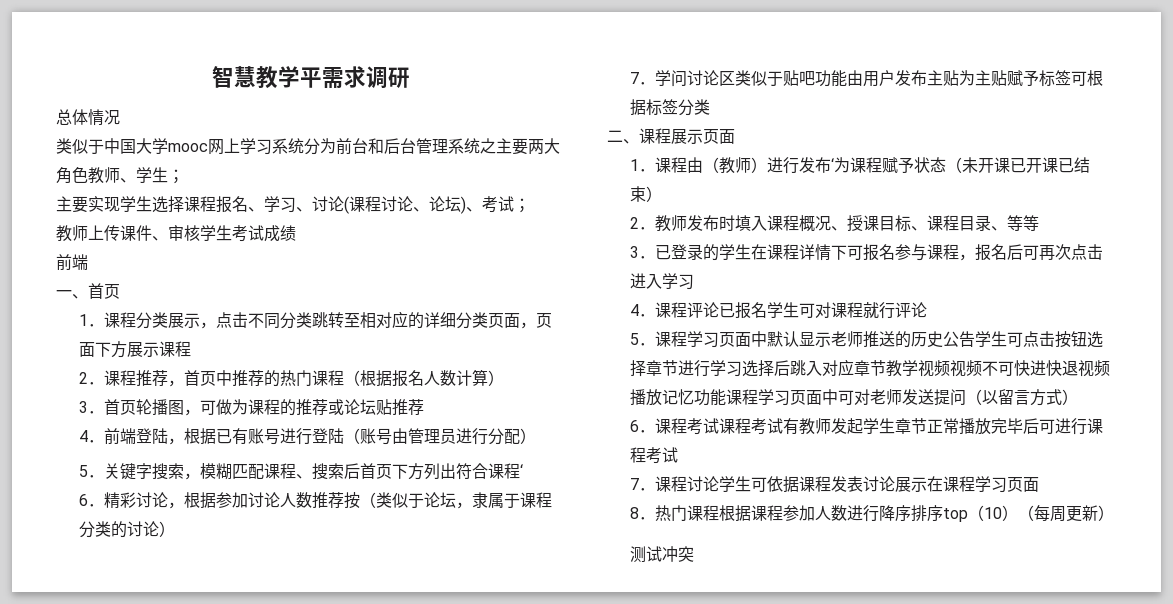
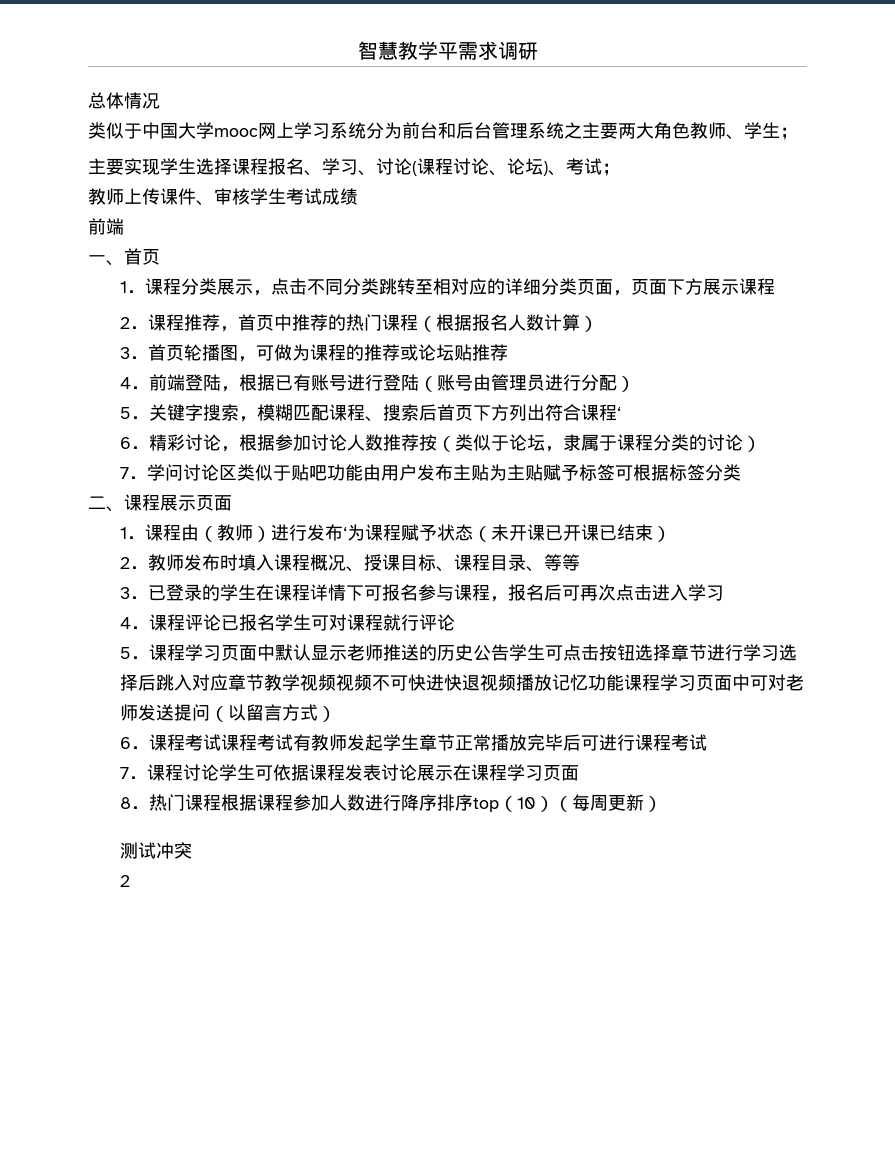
  测试冲突
+ 2

